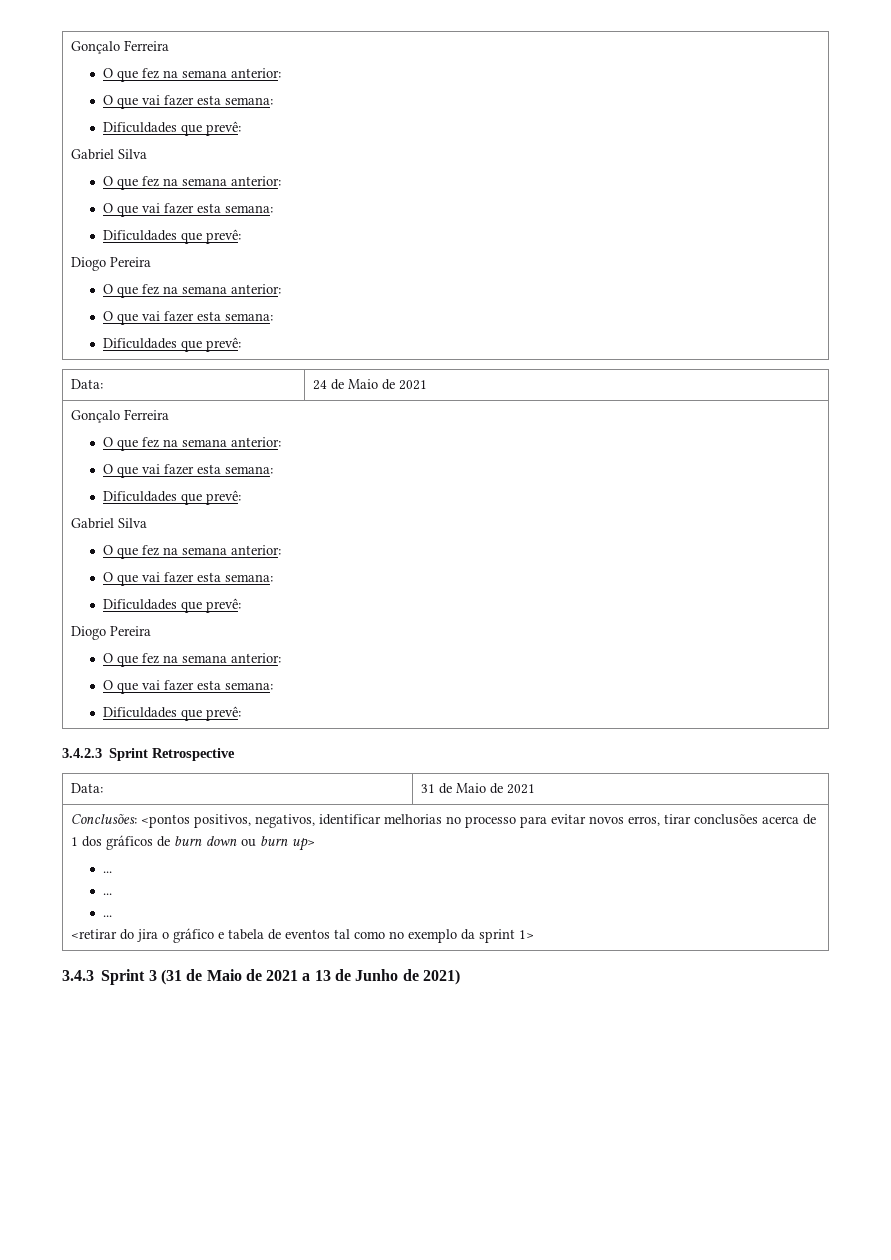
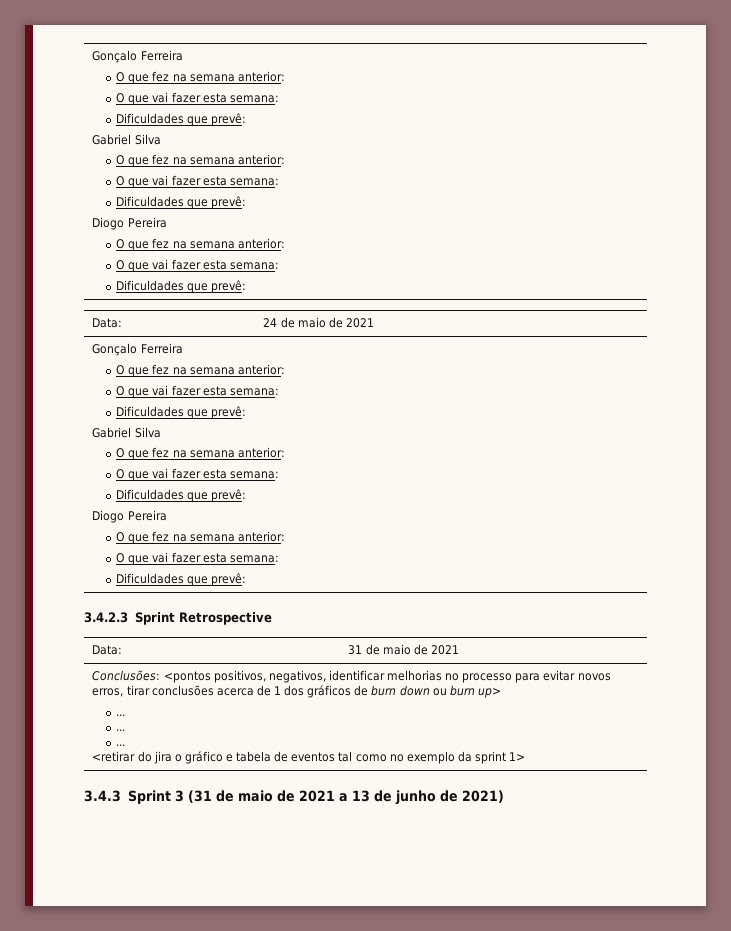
- Data: | 24 de Maio de 2021
+ Data: | 24 de maio de 2021
- Data: | 31 de Maio de 2021
+ Data: | 31 de maio de 2021
- 3.4.3 Sprint 3 (31 de Maio de 2021 a 13 de Junho de 2021)
+ 3.4.3 Sprint 3 (31 de maio de 2021 a 13 de junho de 2021)

